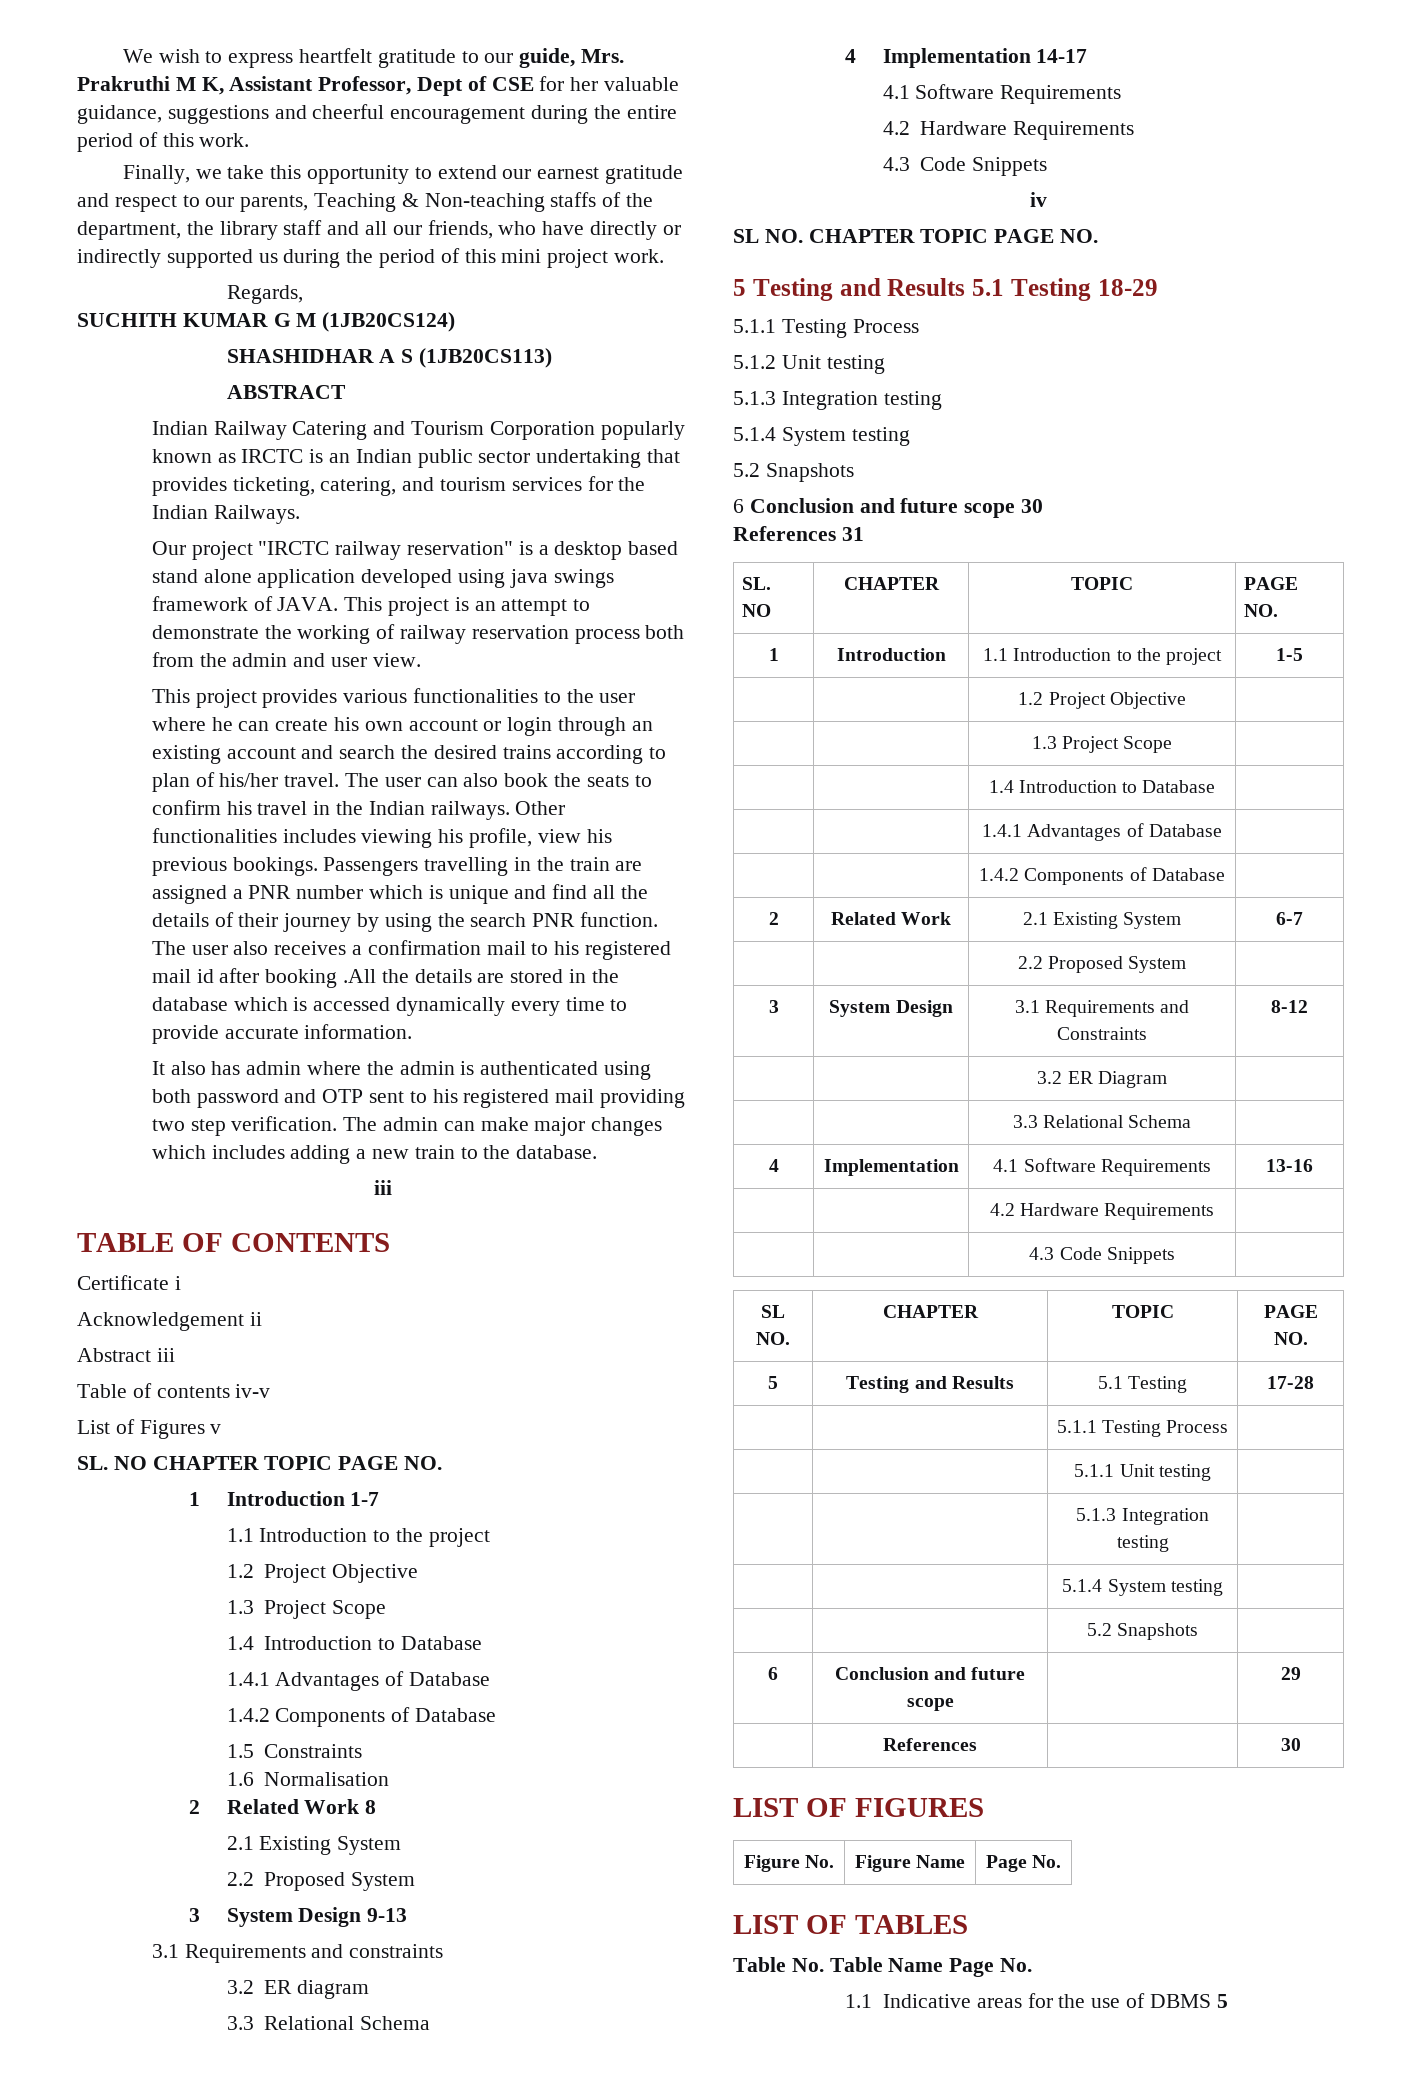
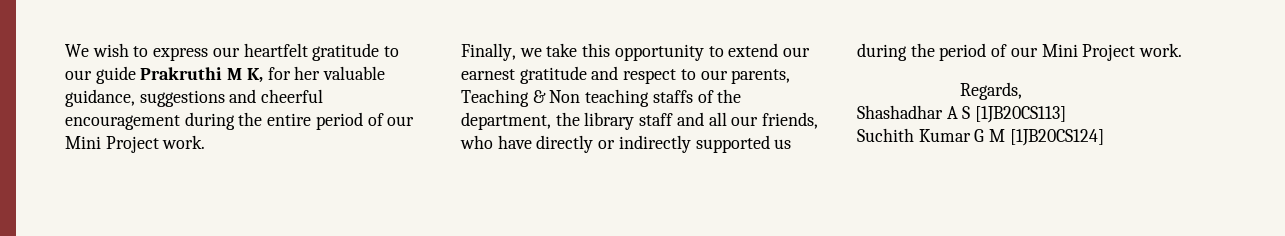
- We wish to express heartfelt gratitude to our guide, Mrs. Prakruthi M K, Assistant Professor, Dept of CSE for her valuable guidance, suggestions and cheerful encouragement during the entire period of this work.
+ We wish to express our heartfelt gratitude to our guide Prakruthi M K, for her valuable guidance, suggestions and cheerful encouragement during the entire period of our Mini Project work.
- Finally, we take this opportunity to extend our earnest gratitude and respect to our parents, Teaching & Non-teaching staffs of the department, the library staff and all our friends, who have directly or indirectly supported us during the period of this mini project work.
+ Finally, we take this opportunity to extend our earnest gratitude and respect to our parents, Teaching & Non teaching staffs of the department, the library staff and all our friends, who have directly or indirectly supported us during the period of our Mini Project work.
- SUCHITH KUMAR G M (1JB20CS124)
- SHASHIDHAR A S (1JB20CS113)
- ABSTRACT
- Indian Railway Catering and Tourism Corporation popularly known as IRCTC is an Indian public sector undertaking that provides ticketing, catering, and tourism services for the Indian Railways.
- Our project "IRCTC railway reservation" is a desktop based stand alone application developed using java swings framework of JAVA. This project is an attempt to demonstrate the working of railway reservation process both from the admin and user view.
- This project provides various functionalities to the user where he can create his own account or login through an existing account and search the desired trains according to plan of his/her travel. The user can also book the seats to confirm his travel in the Indian railways. Other functionalities includes viewing his profile, view his previous bookings. Passengers travelling in the train are assigned a PNR number which is unique and find all the details of their journey by using the search PNR function. The user also receives a confirmation mail to his registered mail id after booking .All the details are stored in the database which is accessed dynamically every time to provide accurate information.
- It also has admin where the admin is authenticated using both password and OTP sent to his registered mail providing two step verification. The admin can make major changes which includes adding a new train to the database.
- iii
- TABLE OF CONTENTS
- Certificate i
- Acknowledgement ii
- Abstract iii
- Table of contents iv-v
- List of Figures v
- SL. NO CHAPTER TOPIC PAGE NO.
- 1 Introduction 1-7
- 1.1 Introduction to the project
- 1.2 Project Objective
- 1.3 Project Scope
- 1.4 Introduction to Database
- 1.4.1 Advantages of Database
- 1.4.2 Components of Database
- 1.5 Constraints
- 1.6 Normalisation
- 2 Related Work 8
- 2.1 Existing System
- 2.2 Proposed System
- 3 System Design 9-13
- 3.1 Requirements and constraints
- 3.2 ER diagram
- 3.3 Relational Schema
- 4 Implementation 14-17
- 4.1 Software Requirements
- 4.2 Hardware Requirements
- 4.3 Code Snippets
- iv
- SL NO. CHAPTER TOPIC PAGE NO.
- 5 Testing and Results 5.1 Testing 18-29
- 5.1.1 Testing Process
- 5.1.2 Unit testing
- 5.1.3 Integration testing
- 5.1.4 System testing
- 5.2 Snapshots
- 6 Conclusion and future scope 30
- References 31
- SL. NO | CHAPTER | TOPIC | PAGE NO.
- 1 | Introduction | 1.1 Introduction to the project | 1-5
- | | 1.2 Project Objective |
- | | 1.3 Project Scope |
- | | 1.4 Introduction to Database |
- | | 1.4.1 Advantages of Database |
- | | 1.4.2 Components of Database |
- 2 | Related Work | 2.1 Existing System | 6-7
- | | 2.2 Proposed System |
- 3 | System Design | 3.1 Requirements and Constraints | 8-12
- | | 3.2 ER Diagram |
- | | 3.3 Relational Schema |
- 4 | Implementation | 4.1 Software Requirements | 13-16
- | | 4.2 Hardware Requirements |
- | | 4.3 Code Snippets |
- SL NO. | CHAPTER | TOPIC | PAGE NO.
- 5 | Testing and Results | 5.1 Testing | 17-28
- | | 5.1.1 Testing Process |
- | | 5.1.1 Unit testing |
- | | 5.1.3 Integration testing |
- | | 5.1.4 System testing |
- | | 5.2 Snapshots |
- 6 | Conclusion and future scope | | 29
- | References | | 30
- LIST OF FIGURES
- Figure No. | Figure Name | Page No.
- LIST OF TABLES
- Table No. Table Name Page No.
- 1.1 Indicative areas for the use of DBMS 5
+ Shashadhar A S [1JB20CS113]
+ Suchith Kumar G M [1JB20CS124]

